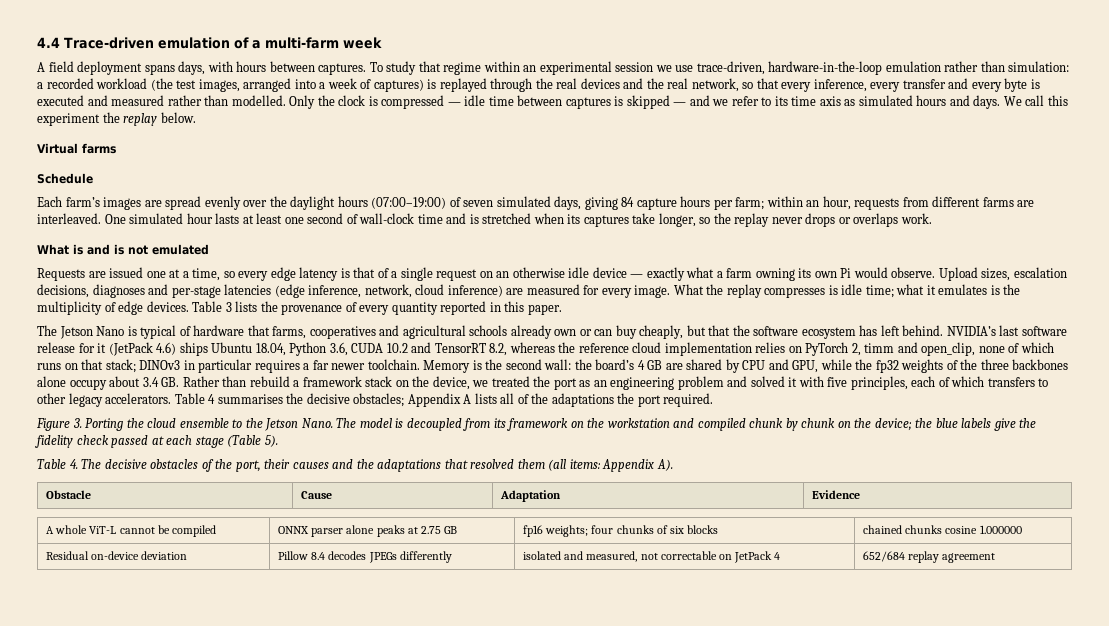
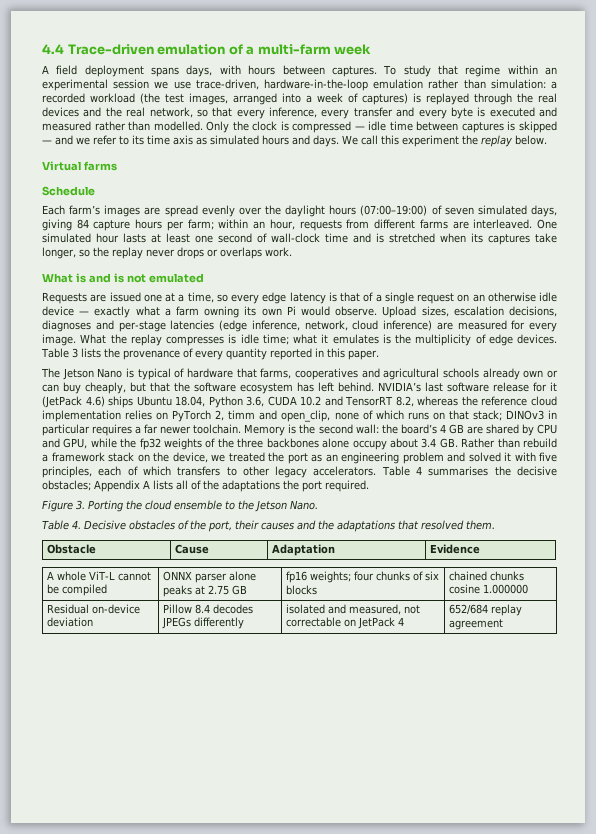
- The model is decoupled from its framework on the workstation and compiled chunk by chunk on the device; the blue labels give the fidelity check passed at each stage (Table 5).
- Table 4. The decisive obstacles of the port, their causes and the adaptations that resolved them (all items: Appendix A).
+ Table 4. Decisive obstacles of the port, their causes and the adaptations that resolved them.

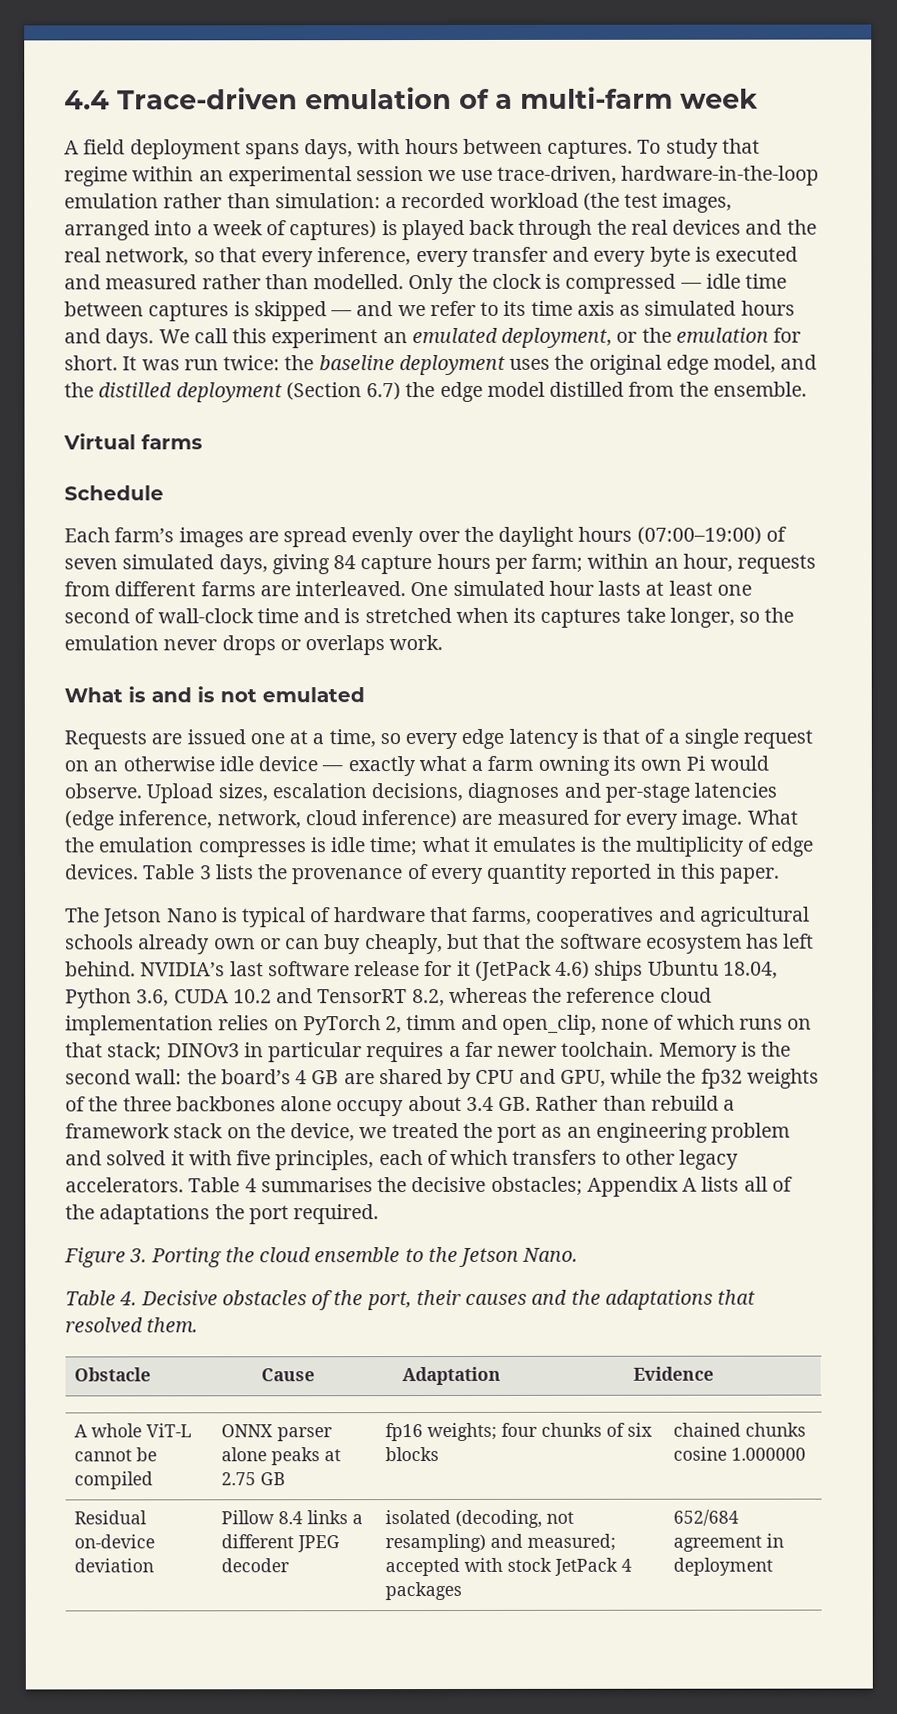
- To study that regime within an experimental session we use trace-driven, hardware-in-the-loop emulation rather than simulation: a recorded workload (the test images, arranged into a week of captures) is replayed through the real devices and the real network, so that every inference, every transfer and every byte is executed and measured rather than modelled.
+ To study that regime within an experimental session we use trace-driven, hardware-in-the-loop emulation rather than simulation: a recorded workload (the test images, arranged into a week of captures) is played back through the real devices and the real network, so that every inference, every transfer and every byte is executed and measured rather than modelled.
- We call this experiment the replay below.
+ We call this experiment an emulated deployment, or the emulation for short. It was run twice: the baseline deployment uses the original edge model, and the distilled deployment (Section 6.7) the edge model distilled from the ensemble.
- One simulated hour lasts at least one second of wall-clock time and is stretched when its captures take longer, so the replay never drops or overlaps work.
+ One simulated hour lasts at least one second of wall-clock time and is stretched when its captures take longer, so the emulation never drops or overlaps work.
- What the replay compresses is idle time; what it emulates is the multiplicity of edge devices.
+ What the emulation compresses is idle time; what it emulates is the multiplicity of edge devices.
- Residual on-device deviation | Pillow 8.4 decodes JPEGs differently | isolated and measured, not correctable on JetPack 4 | 652/684 replay agreement
+ Residual on-device deviation | Pillow 8.4 links a different JPEG decoder | isolated (decoding, not resampling) and measured; accepted with stock JetPack 4 packages | 652/684 agreement in deployment

